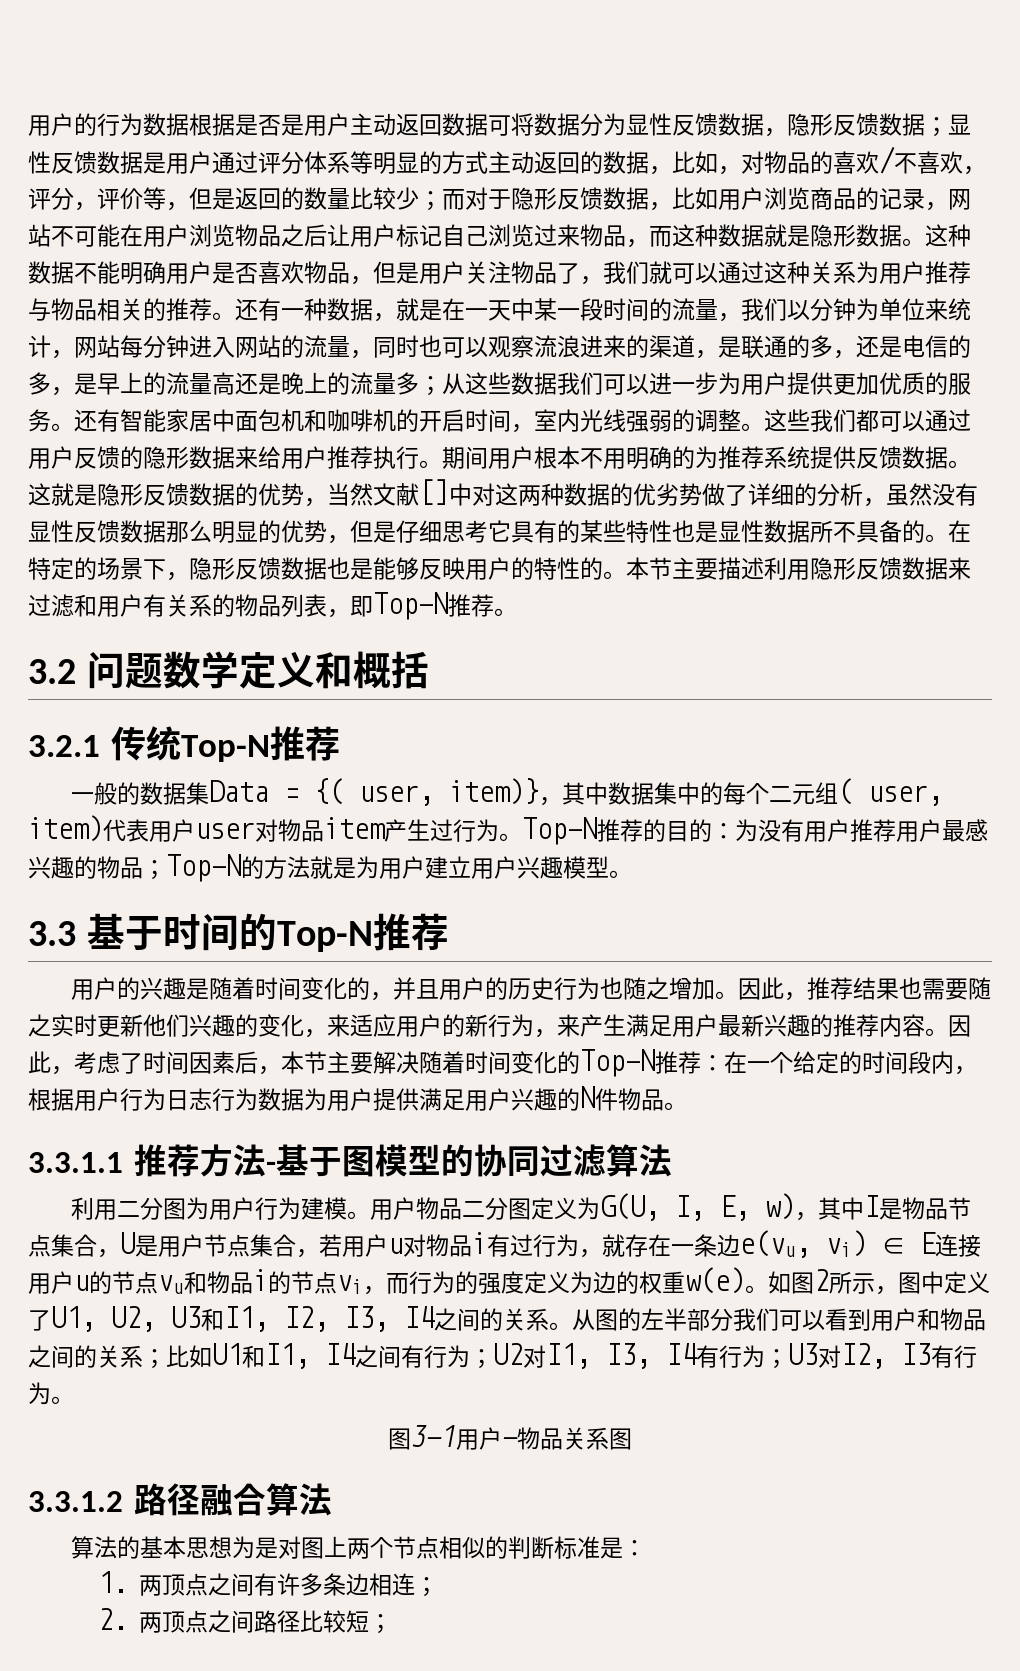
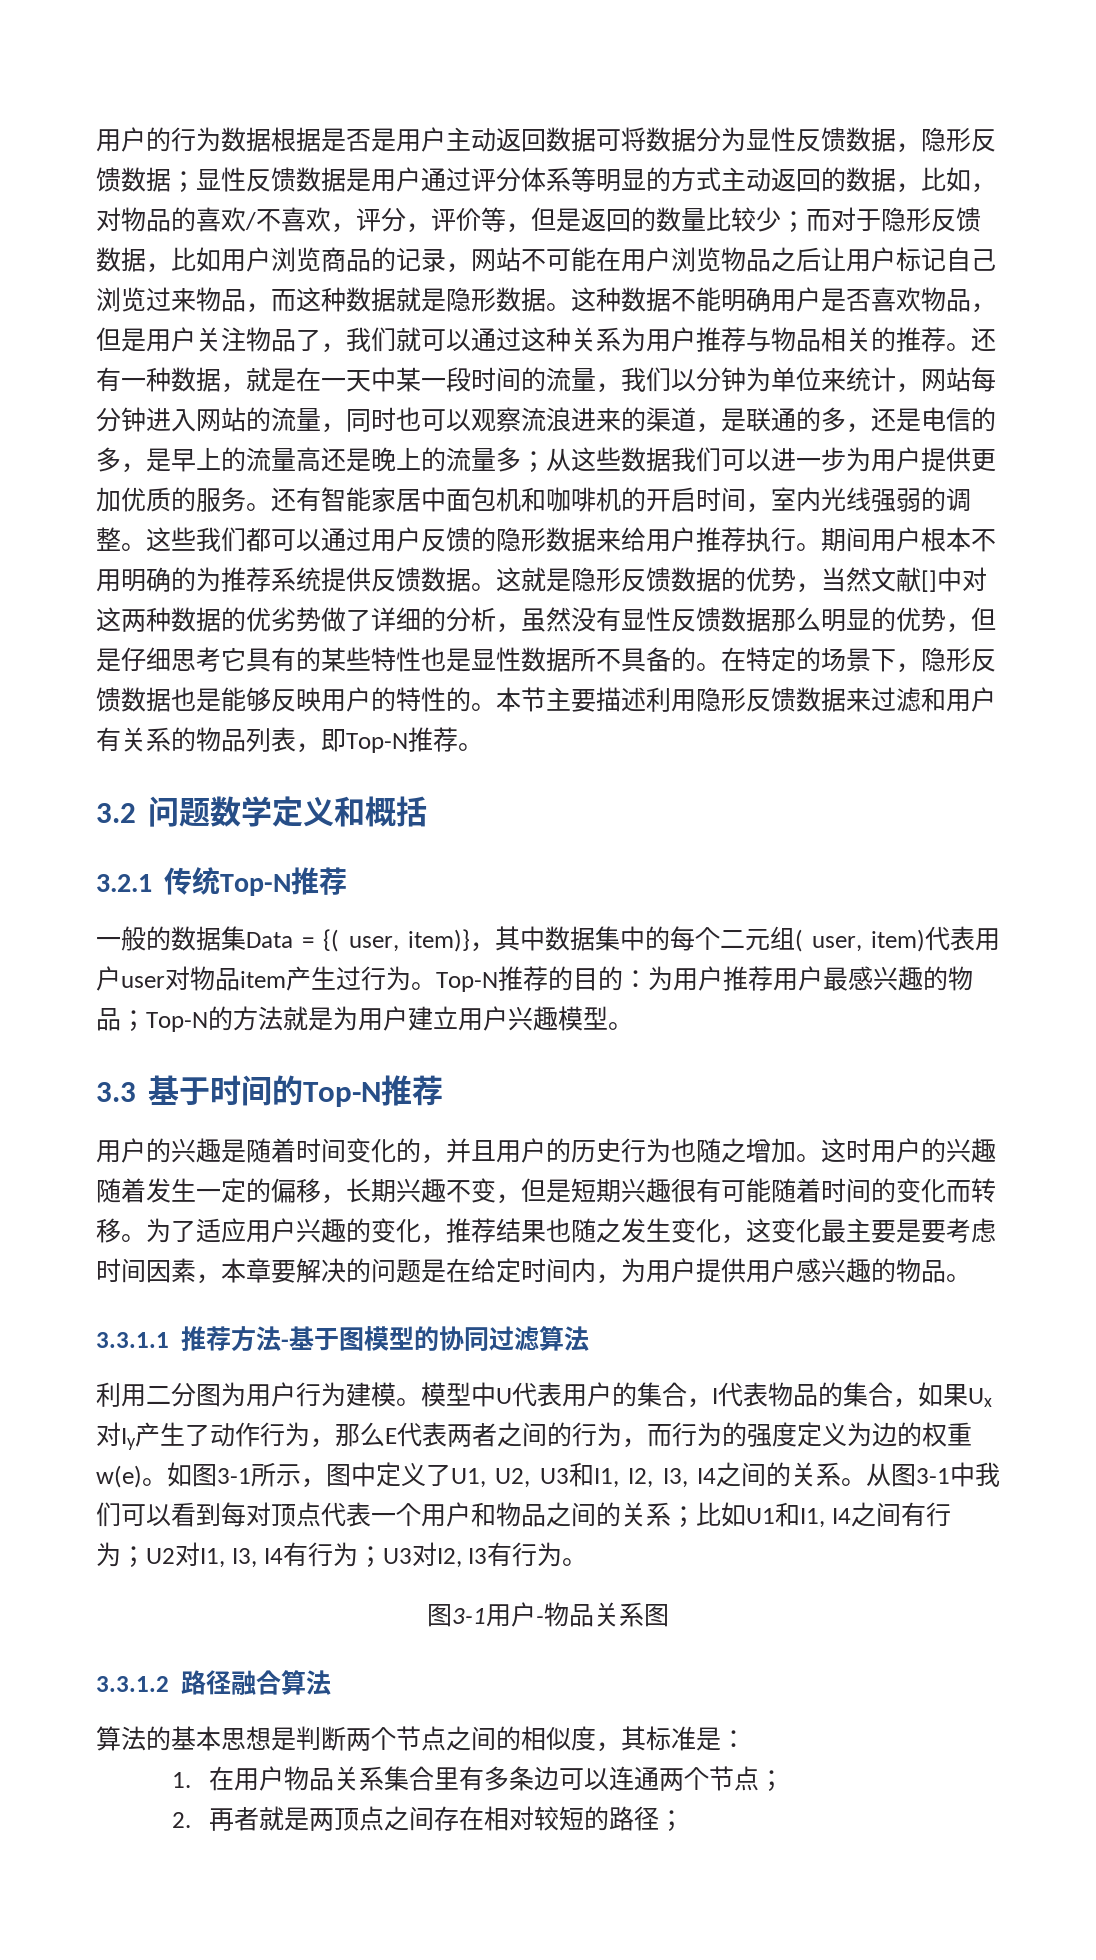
- Top-N推荐的目的：为没有用户推荐用户最感兴趣的物品；Top-N的方法就是为用户建立用户兴趣模型。
+ Top-N推荐的目的：为用户推荐用户最感兴趣的物品；Top-N的方法就是为用户建立用户兴趣模型。
- 因此，推荐结果也需要随之实时更新他们兴趣的变化，来适应用户的新行为，来产生满足用户最新兴趣的推荐内容。因此，考虑了时间因素后，本节主要解决随着时间变化的Top-N推荐：在一个给定的时间段内，根据用户行为日志行为数据为用户提供满足用户兴趣的N件物品。
+ 这时用户的兴趣随着发生一定的偏移，长期兴趣不变，但是短期兴趣很有可能随着时间的变化而转移。为了适应用户兴趣的变化，推荐结果也随之发生变化，这变化最主要是要考虑时间因素，本章要解决的问题是在给定时间内，为用户提供用户感兴趣的物品。
- 用户物品二分图定义为G(U, I, E, w)，其中I是物品节点集合，U是用户节点集合，若用户u对物品i有过行为，就存在一条边e(vu, vi) ∈ E连接用户u的节点vu和物品i的节点vi，而行为的强度定义为边的权重w(e)。
+ 模型中U代表用户的集合，I代表物品的集合，如果Ux对Iy产生了动作行为，那么E代表两者之间的行为，而行为的强度定义为边的权重w(e)。
- 如图2所示，图中定义了U1, U2, U3和I1, I2, I3, I4之间的关系。
+ 如图3-1所示，图中定义了U1, U2, U3和I1, I2, I3, I4之间的关系。
- 从图的左半部分我们可以看到用户和物品之间的关系；比如U1和I1, I4之间有行为；U2对I1, I3, I4有行为；U3对I2, I3有行为。
+ 从图3-1中我们可以看到每对顶点代表一个用户和物品之间的关系；比如U1和I1, I4之间有行为；U2对I1, I3, I4有行为；U3对I2, I3有行为。
- 算法的基本思想为是对图上两个节点相似的判断标准是：
- 1.两顶点之间有许多条边相连；
- 2.两顶点之间路径比较短；
+ 算法的基本思想是判断两个节点之间的相似度，其标准是：
+ 1.在用户物品关系集合里有多条边可以连通两个节点；
+ 2.再者就是两顶点之间存在相对较短的路径；

